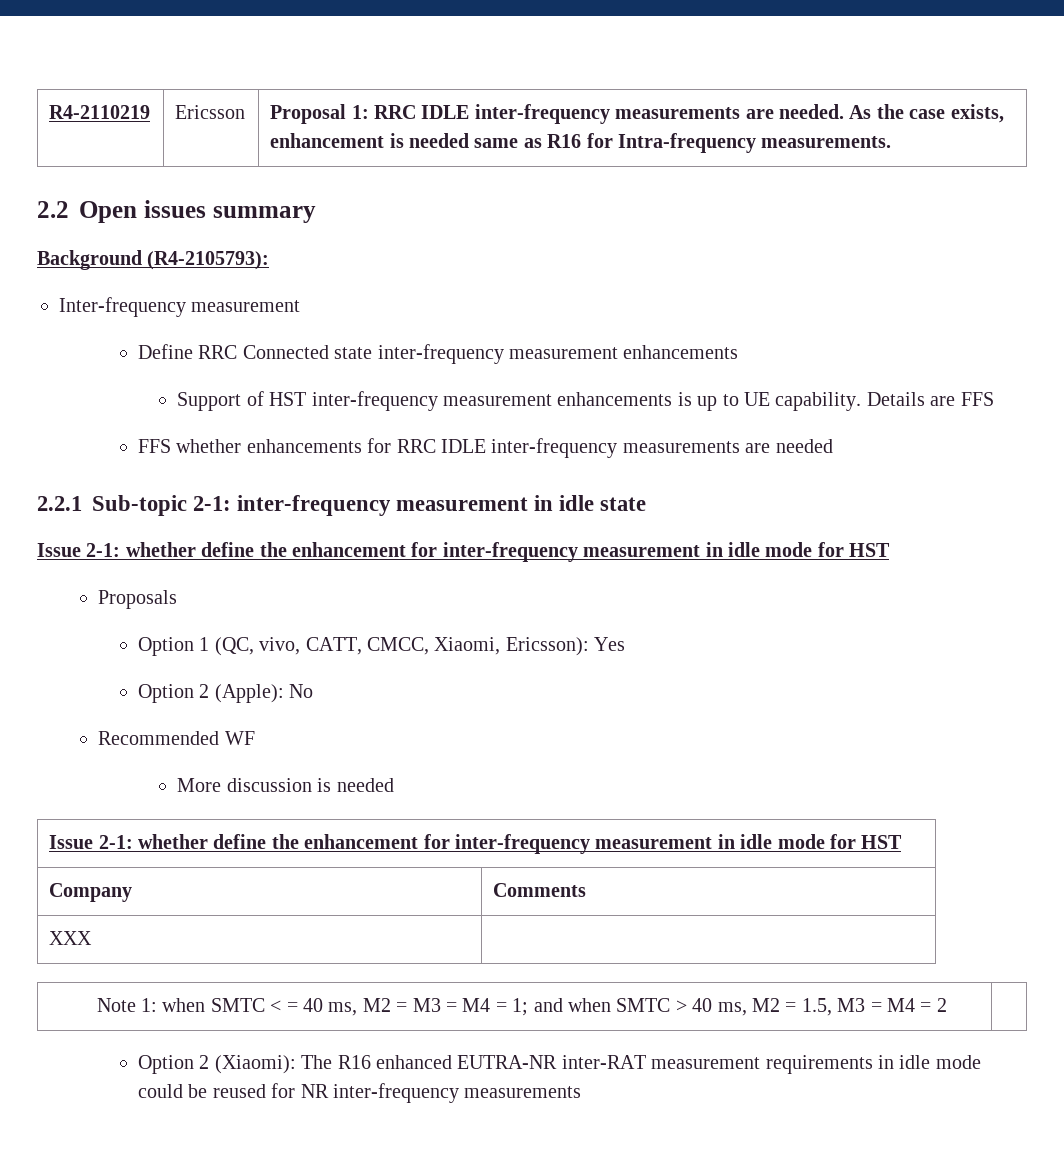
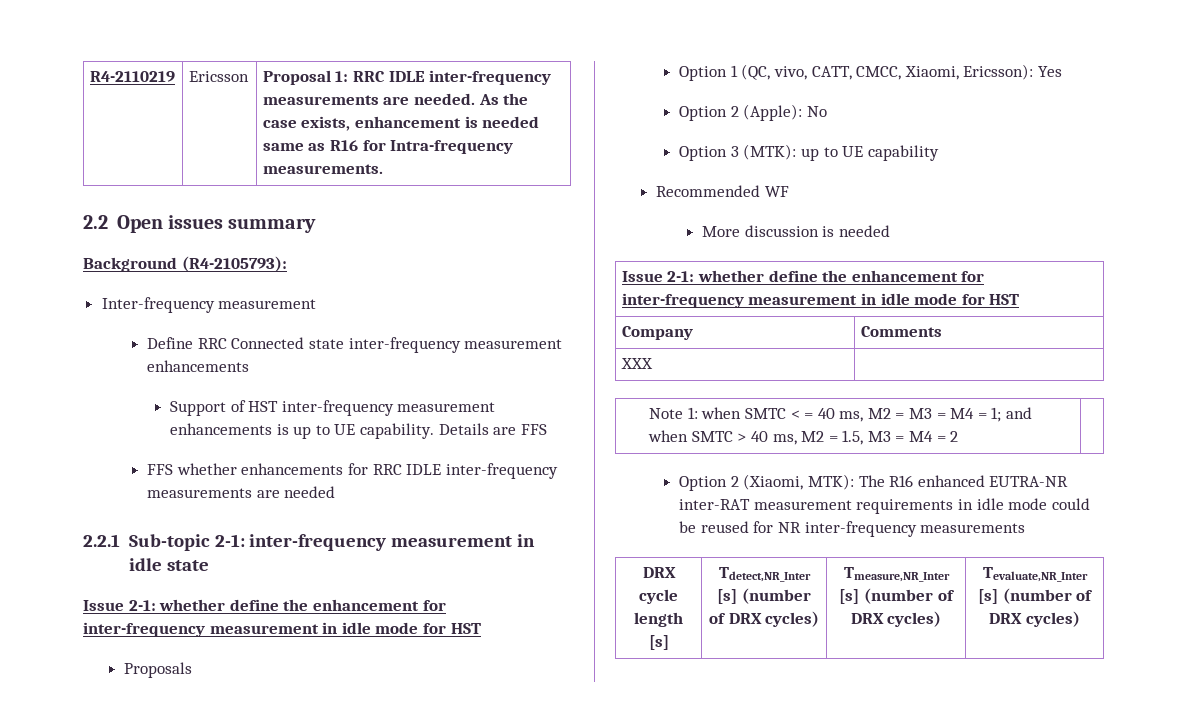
+ Option 3 (MTK): up to UE capability
- Option 2 (Xiaomi): The R16 enhanced EUTRA-NR inter-RAT measurement requirements in idle mode could be reused for NR inter-frequency measurements
+ Option 2 (Xiaomi, MTK): The R16 enhanced EUTRA-NR inter-RAT measurement requirements in idle mode could be reused for NR inter-frequency measurements
+ DRX cycle length [s] | Tdetect,NR_Inter [s] (number of DRX cycles) | Tmeasure,NR_Inter [s] (number of DRX cycles) | Tevaluate,NR_Inter [s] (number of DRX cycles)

